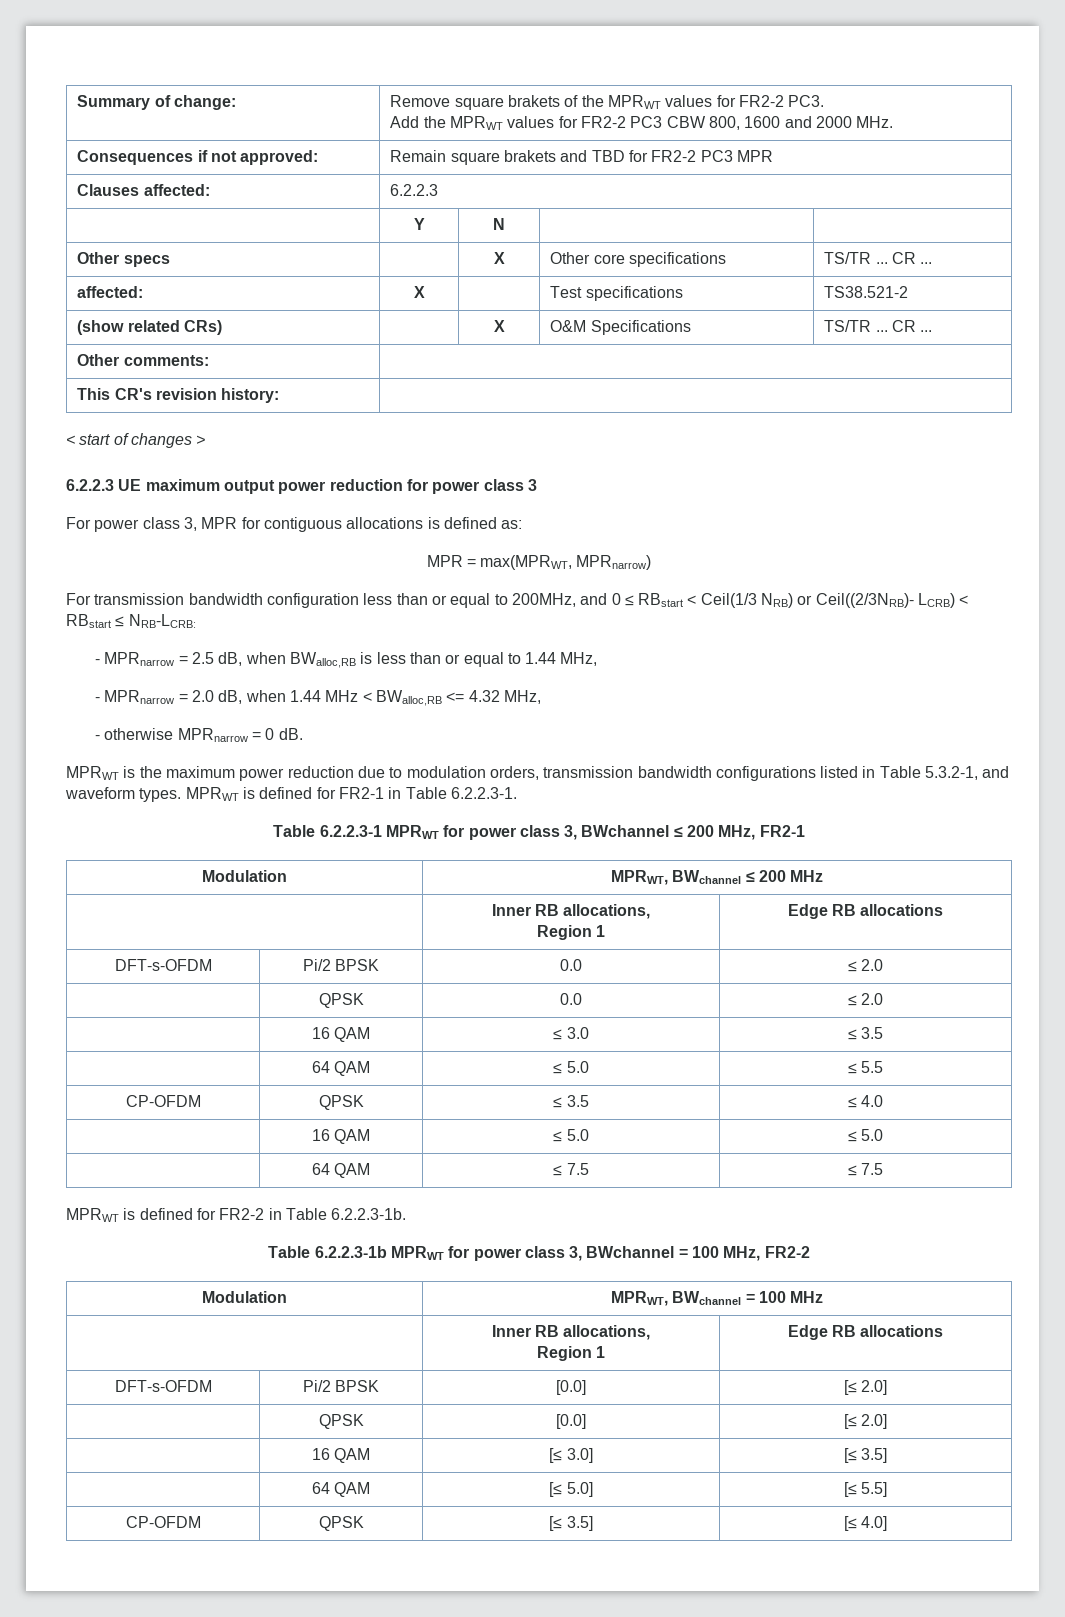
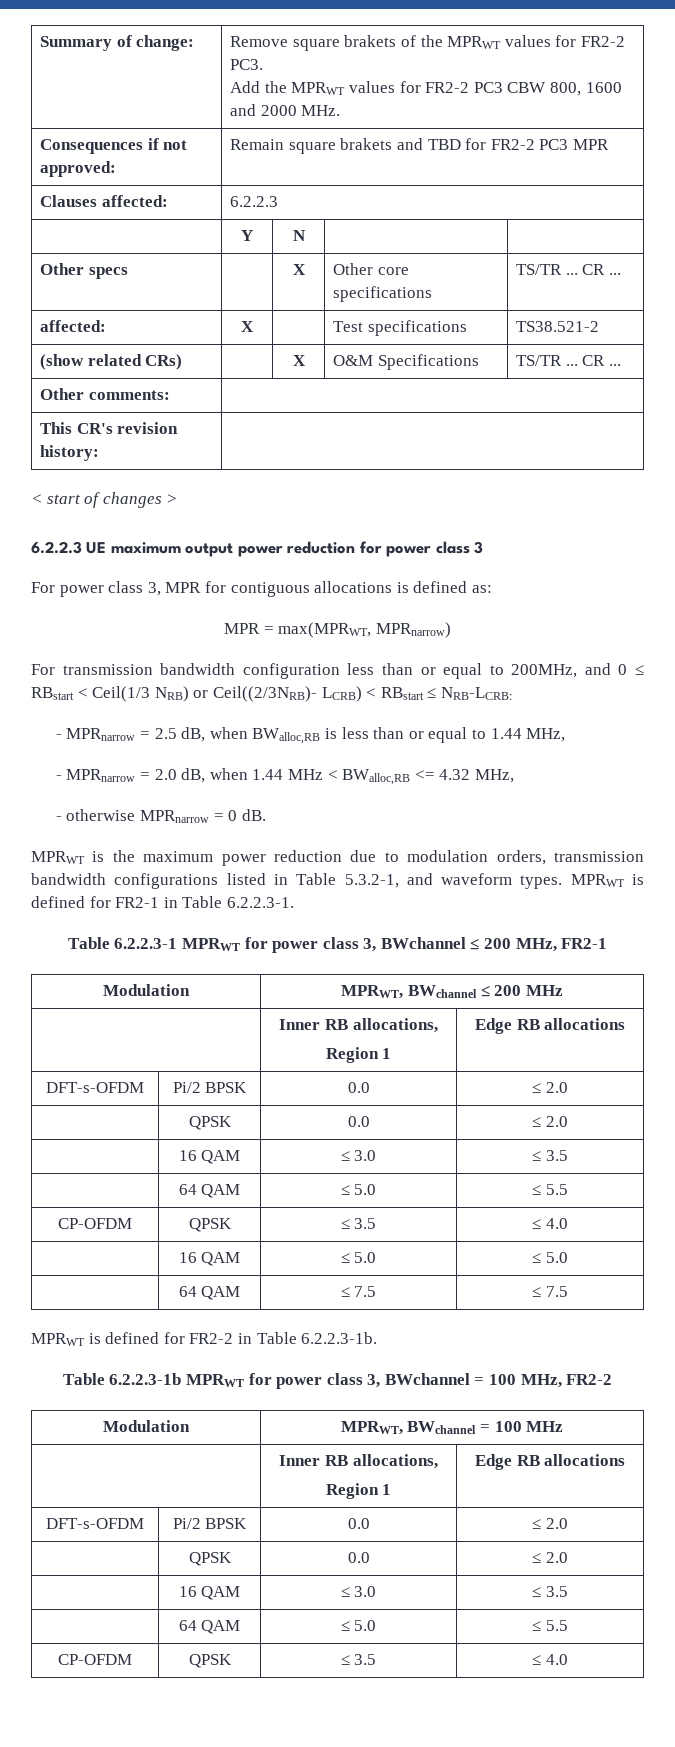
  Modulation | MPRWT, BWchannel = 100 MHz
  | Inner RB allocations,
  Region 1 | Edge RB allocations
- DFT-s-OFDM | Pi/2 BPSK | [0.0] | [≤ 2.0]
- | QPSK | [0.0] | [≤ 2.0]
- | 16 QAM | [≤ 3.0] | [≤ 3.5]
- | 64 QAM | [≤ 5.0] | [≤ 5.5]
- CP-OFDM | QPSK | [≤ 3.5] | [≤ 4.0]
+ DFT-s-OFDM | Pi/2 BPSK | 0.0 | ≤ 2.0
+ | QPSK | 0.0 | ≤ 2.0
+ | 16 QAM | ≤ 3.0 | ≤ 3.5
+ | 64 QAM | ≤ 5.0 | ≤ 5.5
+ CP-OFDM | QPSK | ≤ 3.5 | ≤ 4.0

